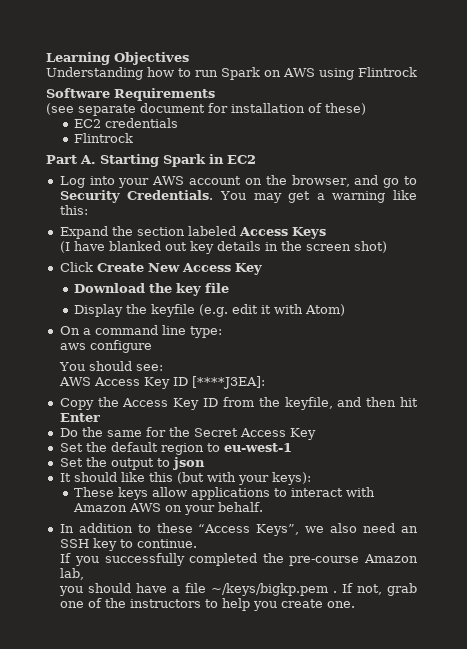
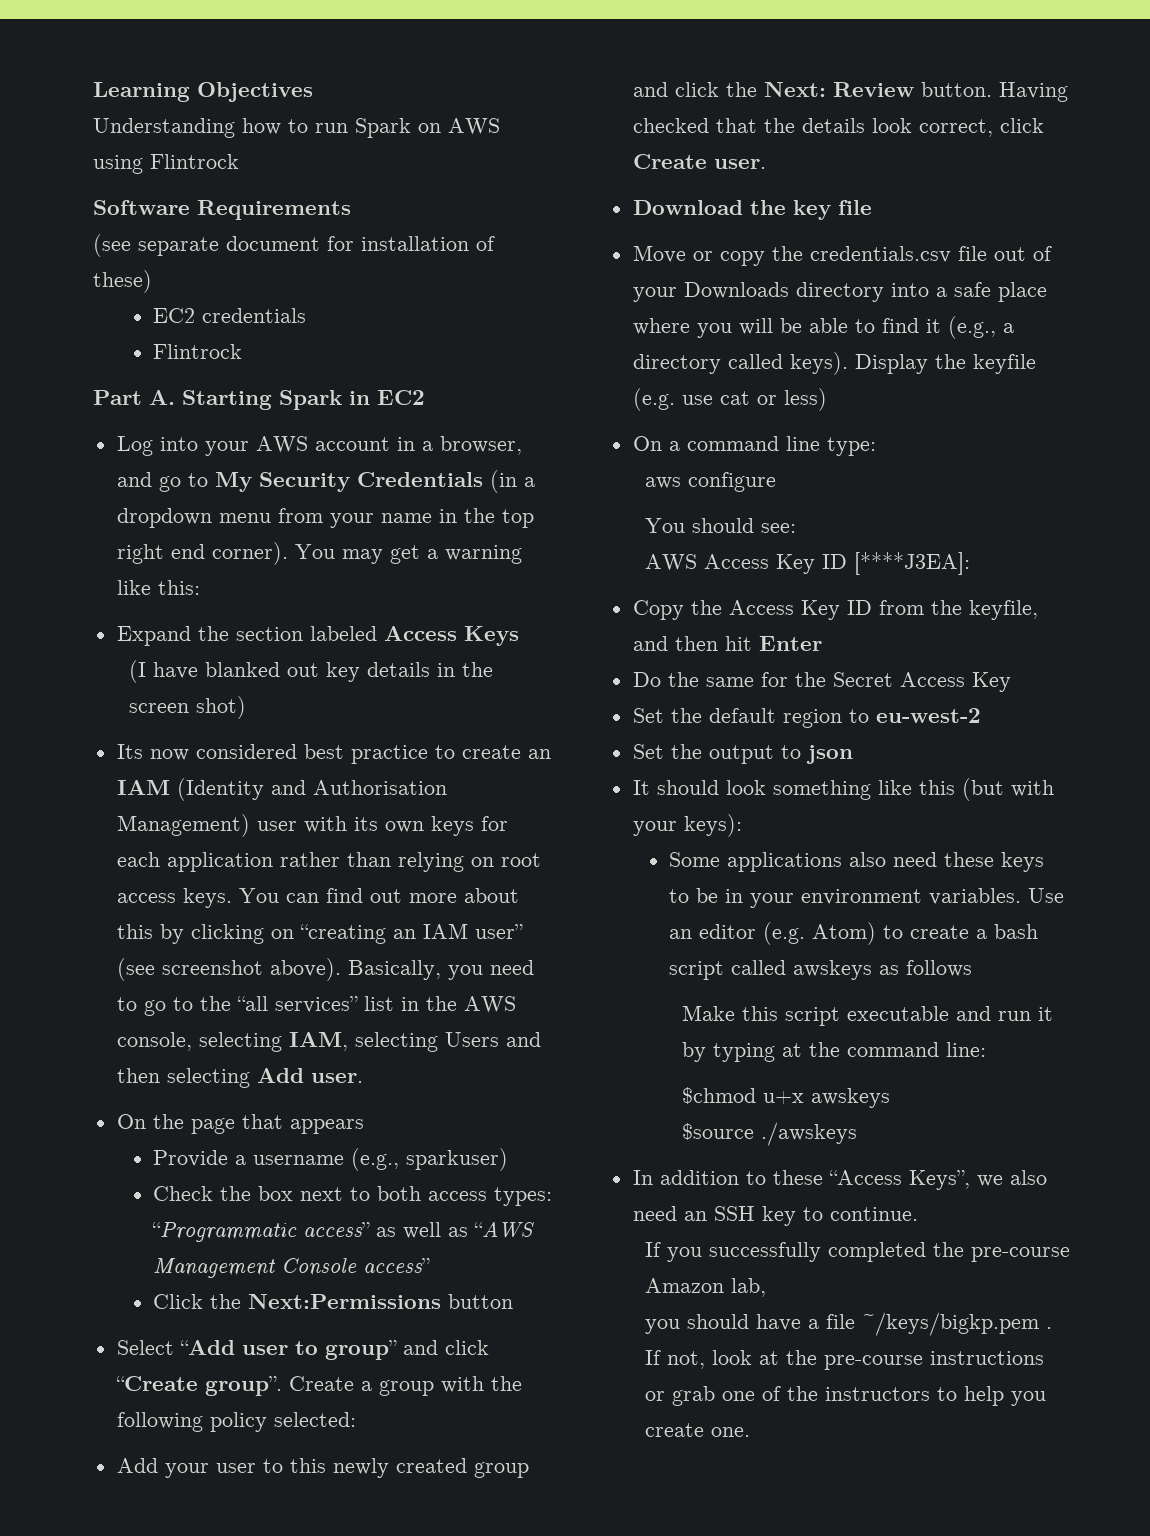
- Log into your AWS account on the browser, and go to Security Credentials.
+ Log into your AWS account in a browser, and go to My Security Credentials (in a dropdown menu from your name in the top right end corner).
- Click Create New Access Key
+ Its now considered best practice to create an IAM (Identity and Authorisation Management) user with its own keys for each application rather than relying on root access keys. You can find out more about this by clicking on “creating an IAM user” (see screenshot above). Basically, you need to go to the “all services” list in the AWS console, selecting IAM, selecting Users and then selecting Add user.
+ On the page that appears
+ Provide a username (e.g., sparkuser)
+ Check the box next to both access types: “Programmatic access” as well as “AWS Management Console access”
+ Click the Next:Permissions button
+ Select “Add user to group” and click “Create group”. Create a group with the following policy selected:
+ Add your user to this newly created group and click the Next: Review button. Having checked that the details look correct, click Create user.
  Download the key file
- Display the keyfile (e.g. edit it with Atom)
+ Move or copy the credentials.csv file out of your Downloads directory into a safe place where you will be able to find it (e.g., a directory called keys). Display the keyfile (e.g. use cat or less)
- Set the default region to eu-west-1
+ Set the default region to eu-west-2
- It should like this (but with your keys):
+ It should look something like this (but with your keys):
- These keys allow applications to interact with Amazon AWS on your behalf.
+ Some applications also need these keys to be in your environment variables. Use an editor (e.g. Atom) to create a bash script called awskeys as follows
+ Make this script executable and run it by typing at the command line:
+ $chmod u+x awskeys
+ $source ./awskeys
- If not, grab one of the instructors to help you create one.
+ If not, look at the pre-course instructions or grab one of the instructors to help you create one.

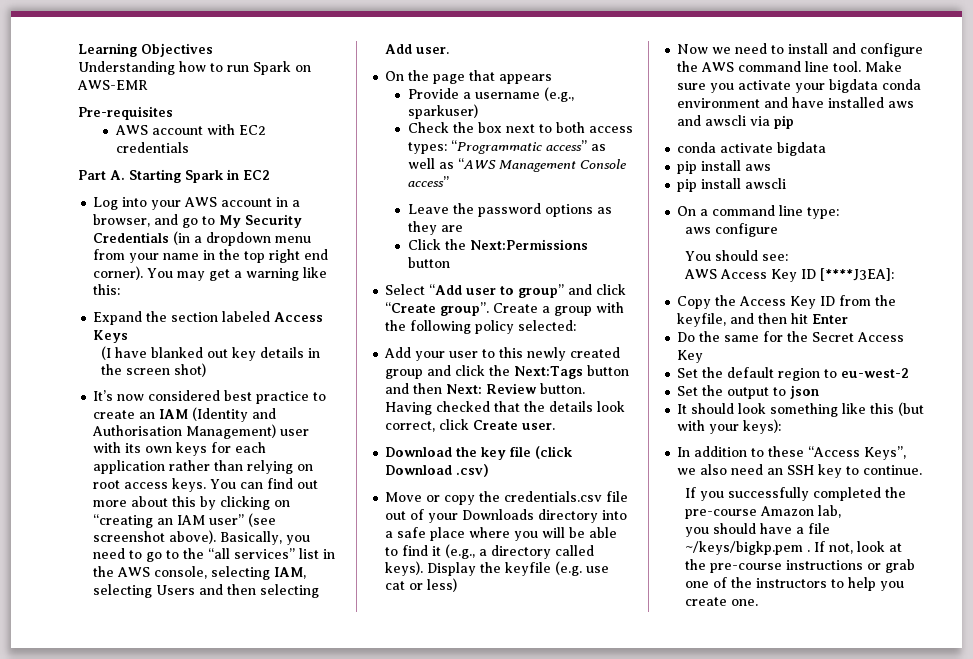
- Understanding how to run Spark on AWS using Flintrock
- Software Requirements
- (see separate document for installation of these)
- EC2 credentials
- Flintrock
+ Understanding how to run Spark on AWS-EMR
+ Pre-requisites
+ AWS account with EC2 credentials
- Its now considered best practice to create an IAM (Identity and Authorisation Management) user with its own keys for each application rather than relying on root access keys.
+ It’s now considered best practice to create an IAM (Identity and Authorisation Management) user with its own keys for each application rather than relying on root access keys.
+ Leave the password options as they are
- Add your user to this newly created group and click the Next: Review button.
+ Add your user to this newly created group and click the Next:Tags button and then Next: Review button.
- Download the key file
+ Download the key file (click Download .csv)
+ Now we need to install and configure the AWS command line tool. Make sure you activate your bigdata conda environment and have installed aws and awscli via pip
+ conda activate bigdata
+ pip install aws
+ pip install awscli
- Some applications also need these keys to be in your environment variables. Use an editor (e.g. Atom) to create a bash script called awskeys as follows
- Make this script executable and run it by typing at the command line:
- $chmod u+x awskeys
- $source ./awskeys

